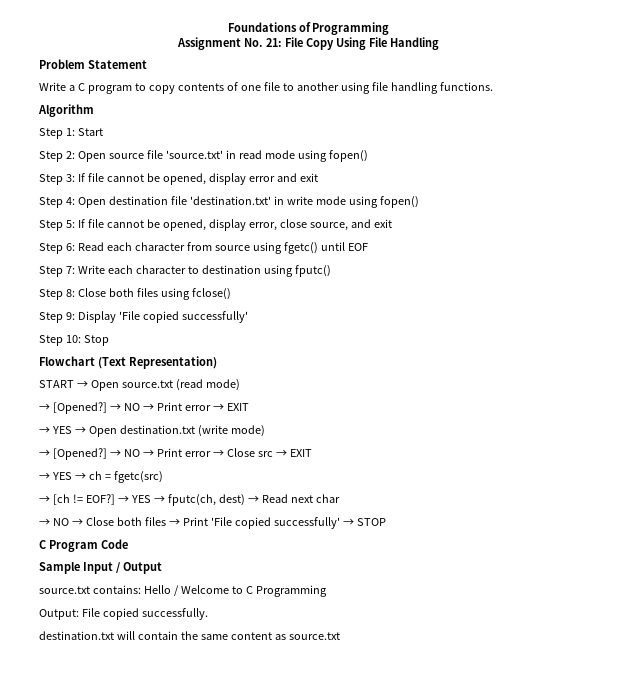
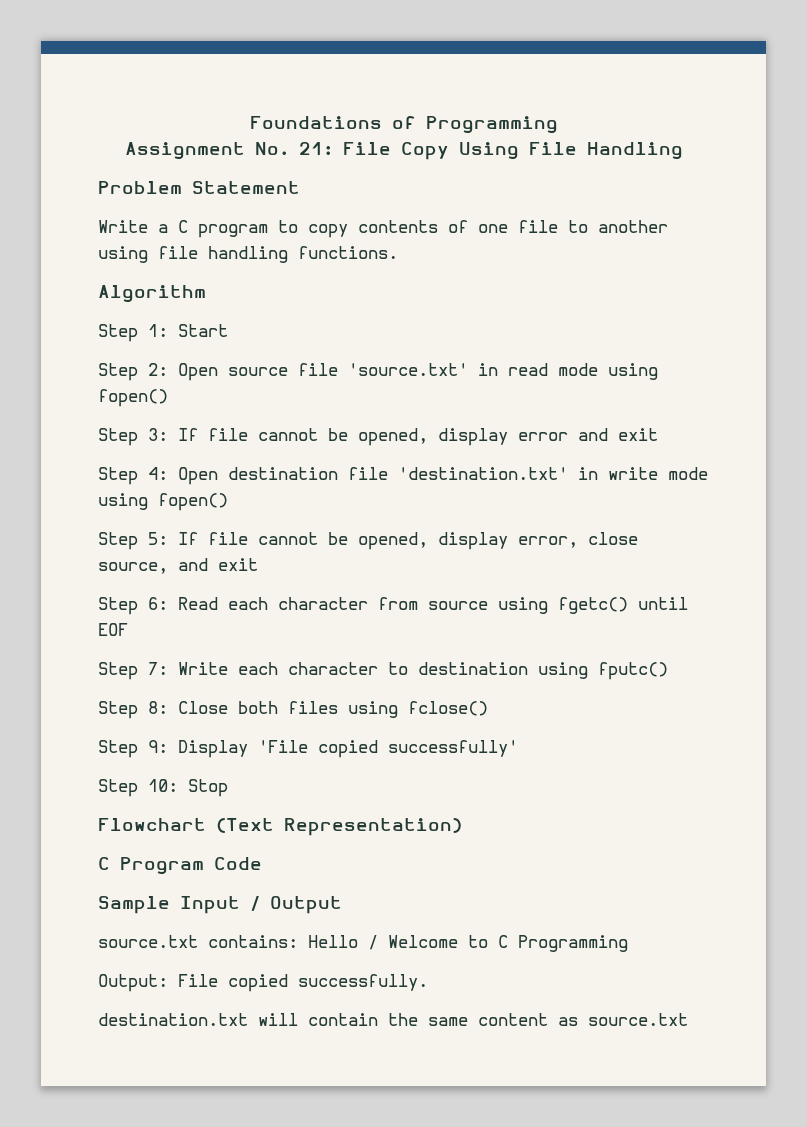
- START → Open source.txt (read mode)
- → [Opened?] → NO → Print error → EXIT
- → YES → Open destination.txt (write mode)
- → [Opened?] → NO → Print error → Close src → EXIT
- → YES → ch = fgetc(src)
- → [ch != EOF?] → YES → fputc(ch, dest) → Read next char
- → NO → Close both files → Print 'File copied successfully' → STOP

